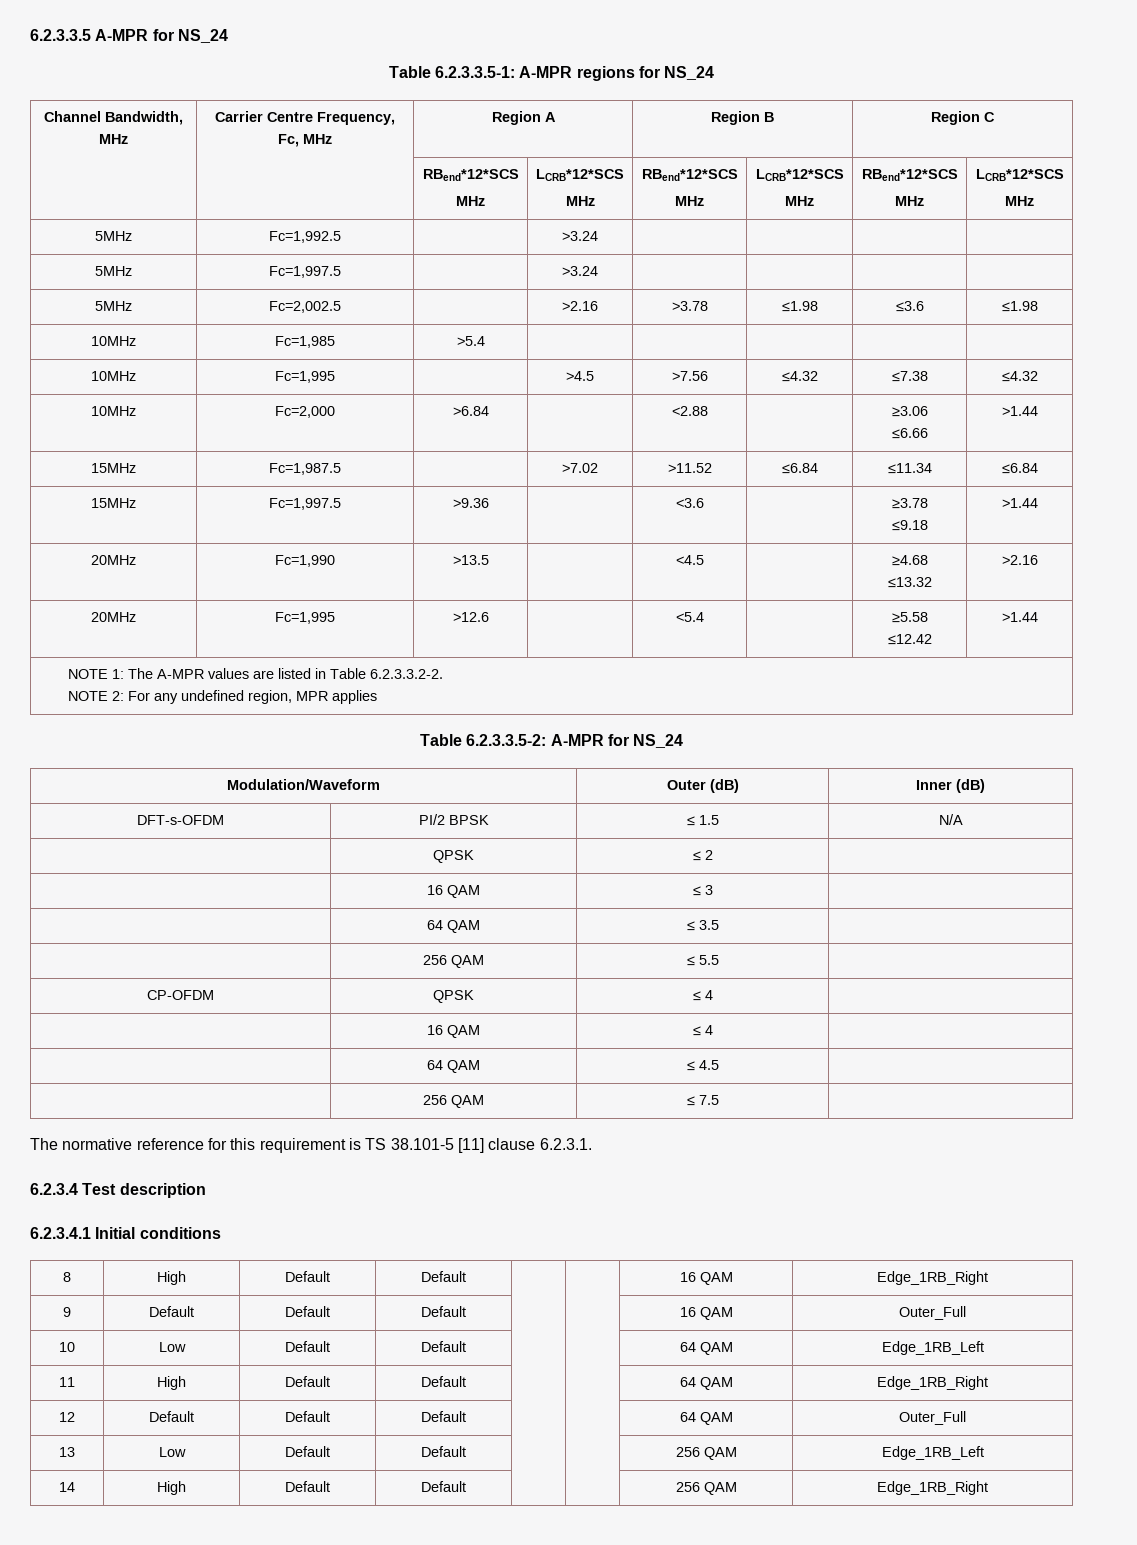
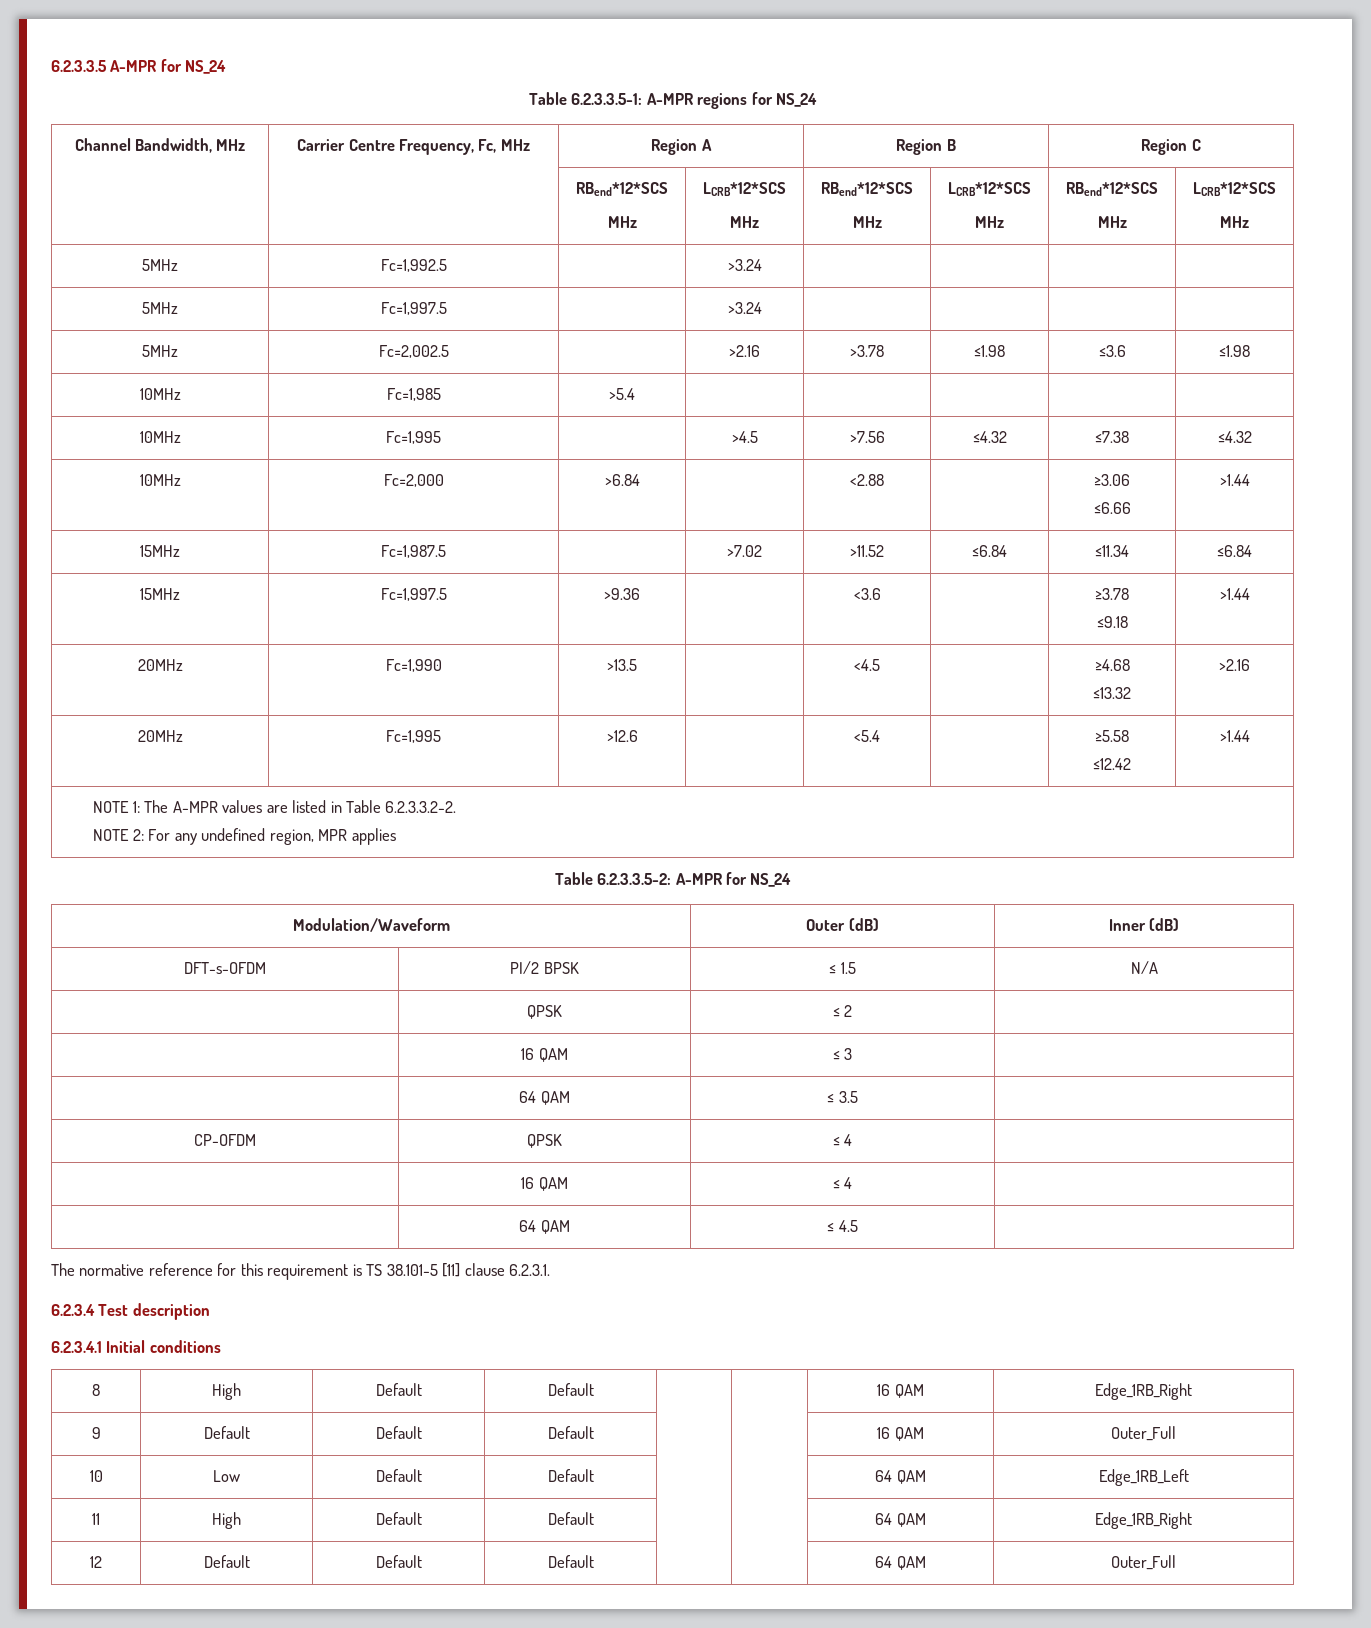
- | 256 QAM | ≤ 5.5 |
- | 256 QAM | ≤ 7.5 |
- 13 | Low | Default | Default | | | 256 QAM | Edge_1RB_Left
- 14 | High | Default | Default | | | 256 QAM | Edge_1RB_Right

